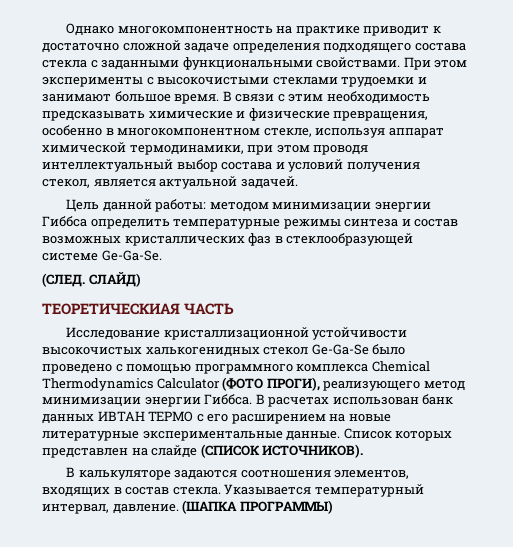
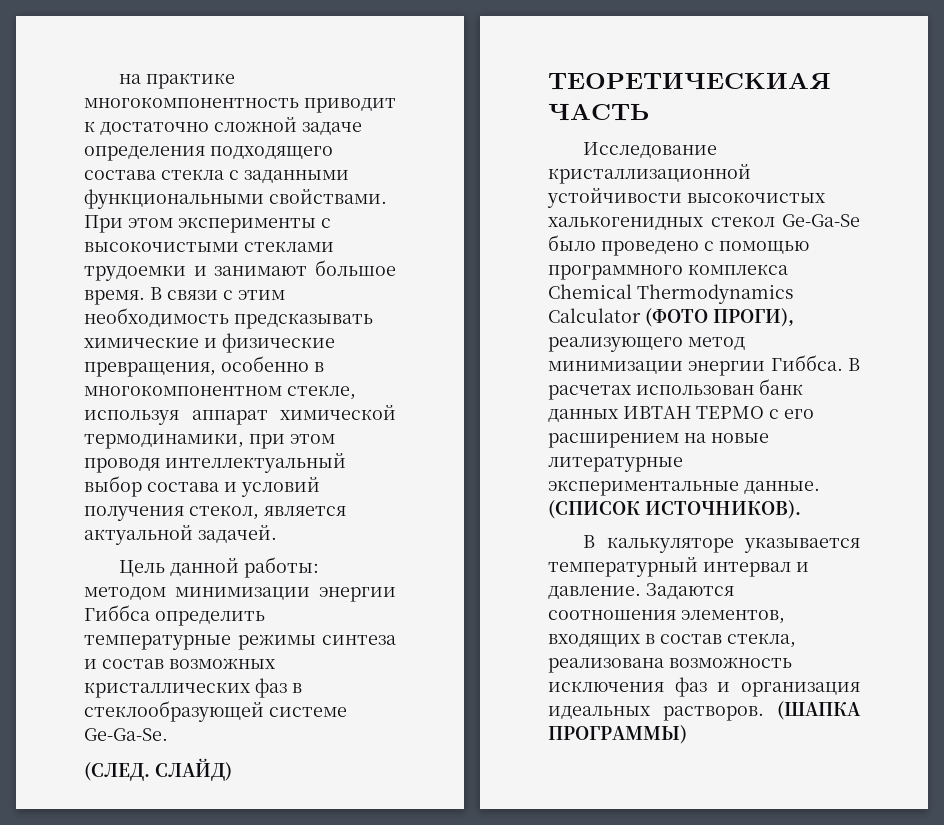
- Однако многокомпонентность на практике приводит к достаточно сложной задаче определения подходящего состава стекла с заданными функциональными свойствами.
+ на практике многокомпонентность приводит к достаточно сложной задаче определения подходящего состава стекла с заданными функциональными свойствами.
- Список которых представлен на слайде (СПИСОК ИСТОЧНИКОВ).
+ (СПИСОК ИСТОЧНИКОВ).
- В калькуляторе задаются соотношения элементов, входящих в состав стекла. Указывается температурный интервал, давление.
+ В калькуляторе указывается температурный интервал и давление. Задаются соотношения элементов, входящих в состав стекла, реализована возможность исключения фаз и организация идеальных растворов.

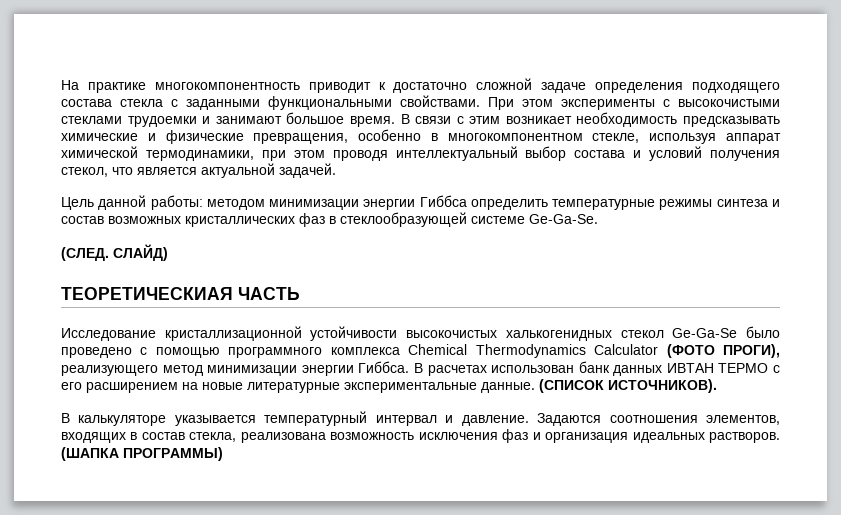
- на практике многокомпонентность приводит к достаточно сложной задаче определения подходящего состава стекла с заданными функциональными свойствами.
+ На практике многокомпонентность приводит к достаточно сложной задаче определения подходящего состава стекла с заданными функциональными свойствами.
- В связи с этим необходимость предсказывать химические и физические превращения, особенно в многокомпонентном стекле, используя аппарат химической термодинамики, при этом проводя интеллектуальный выбор состава и условий получения стекол, является актуальной задачей.
+ В связи с этим возникает необходимость предсказывать химические и физические превращения, особенно в многокомпонентном стекле, используя аппарат химической термодинамики, при этом проводя интеллектуальный выбор состава и условий получения стекол, что является актуальной задачей.

